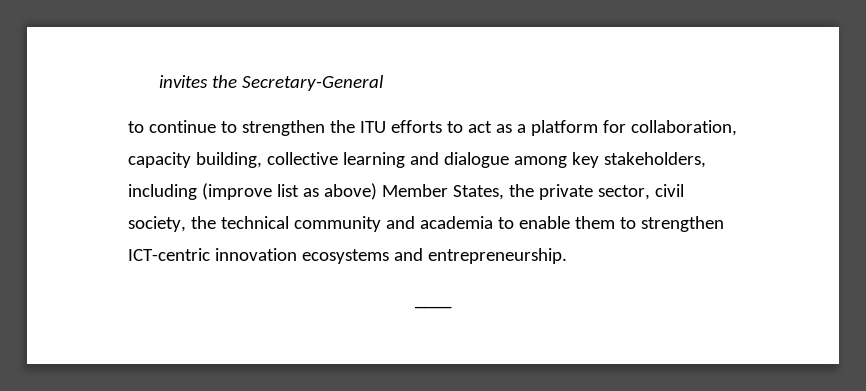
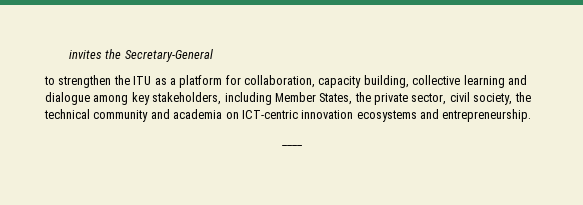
- to continue to strengthen the ITU efforts to act as a platform for collaboration, capacity building, collective learning and dialogue among key stakeholders, including (improve list as above) Member States, the private sector, civil society, the technical community and academia to enable them to strengthen ICT-centric innovation ecosystems and entrepreneurship.
+ to strengthen the ITU as a platform for collaboration, capacity building, collective learning and dialogue among key stakeholders, including Member States, the private sector, civil society, the technical community and academia on ICT-centric innovation ecosystems and entrepreneurship.

